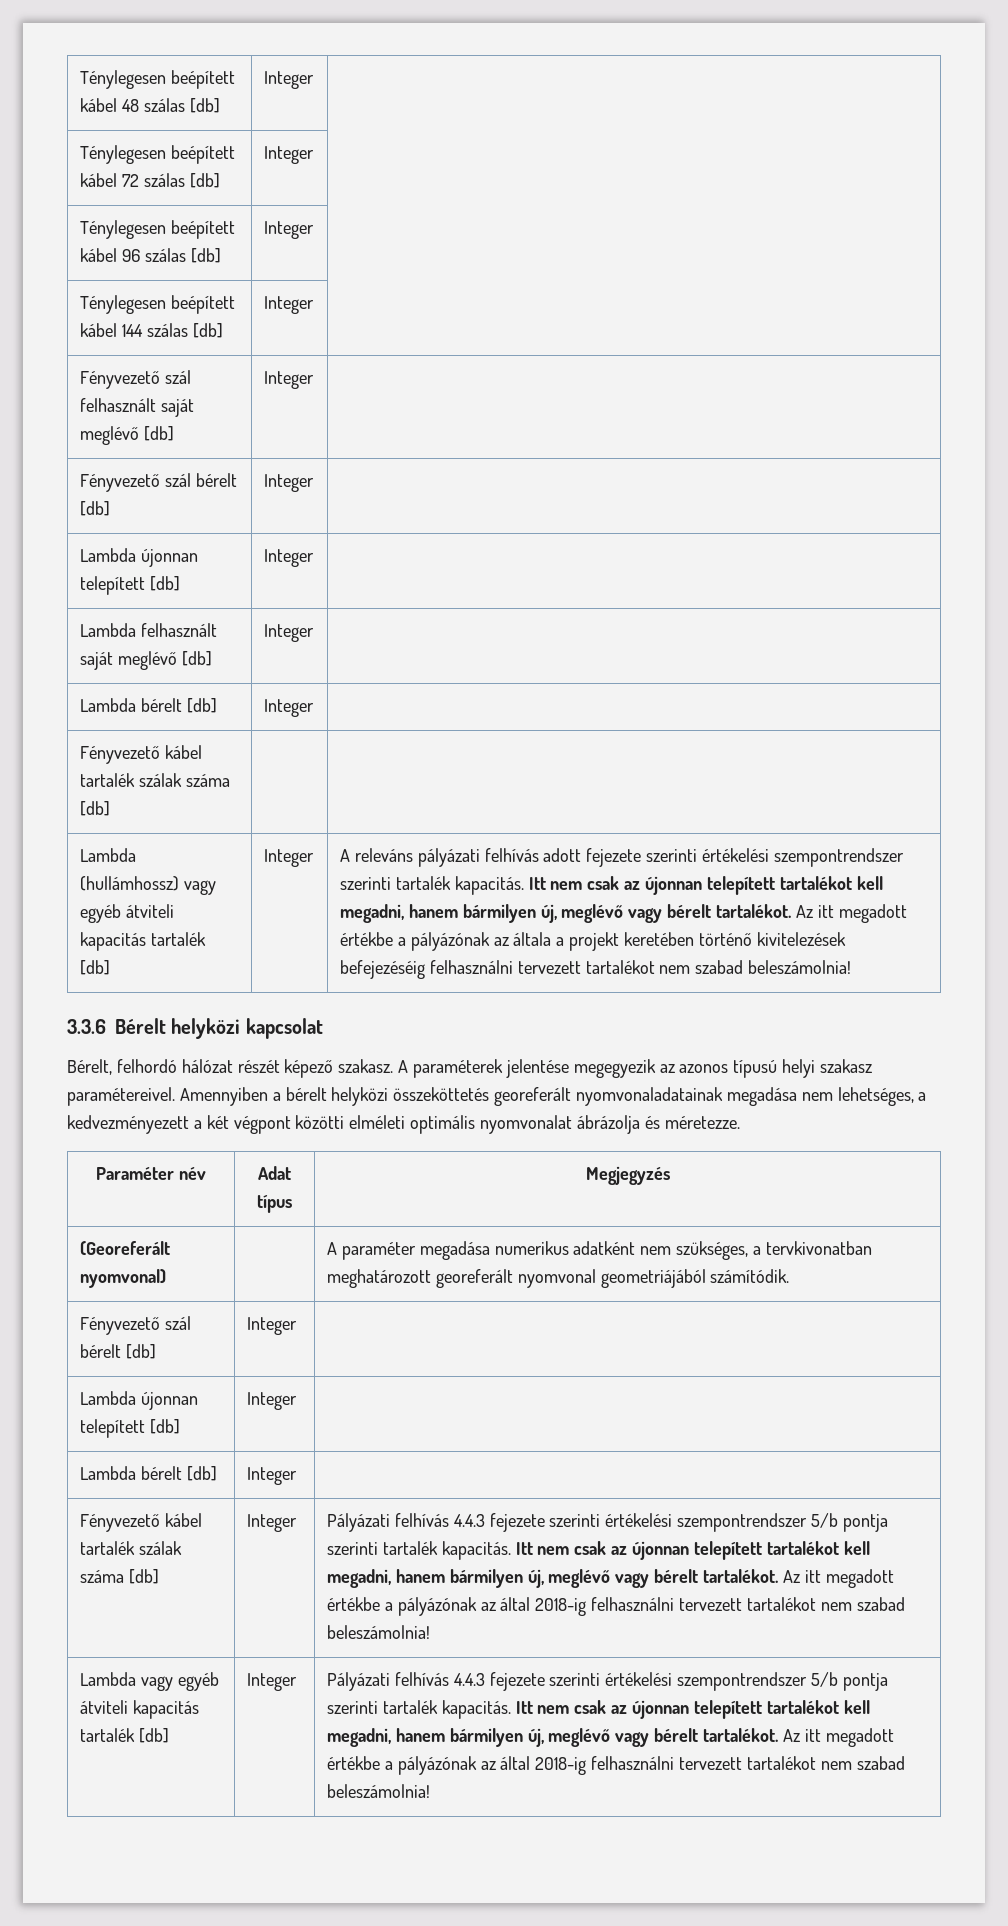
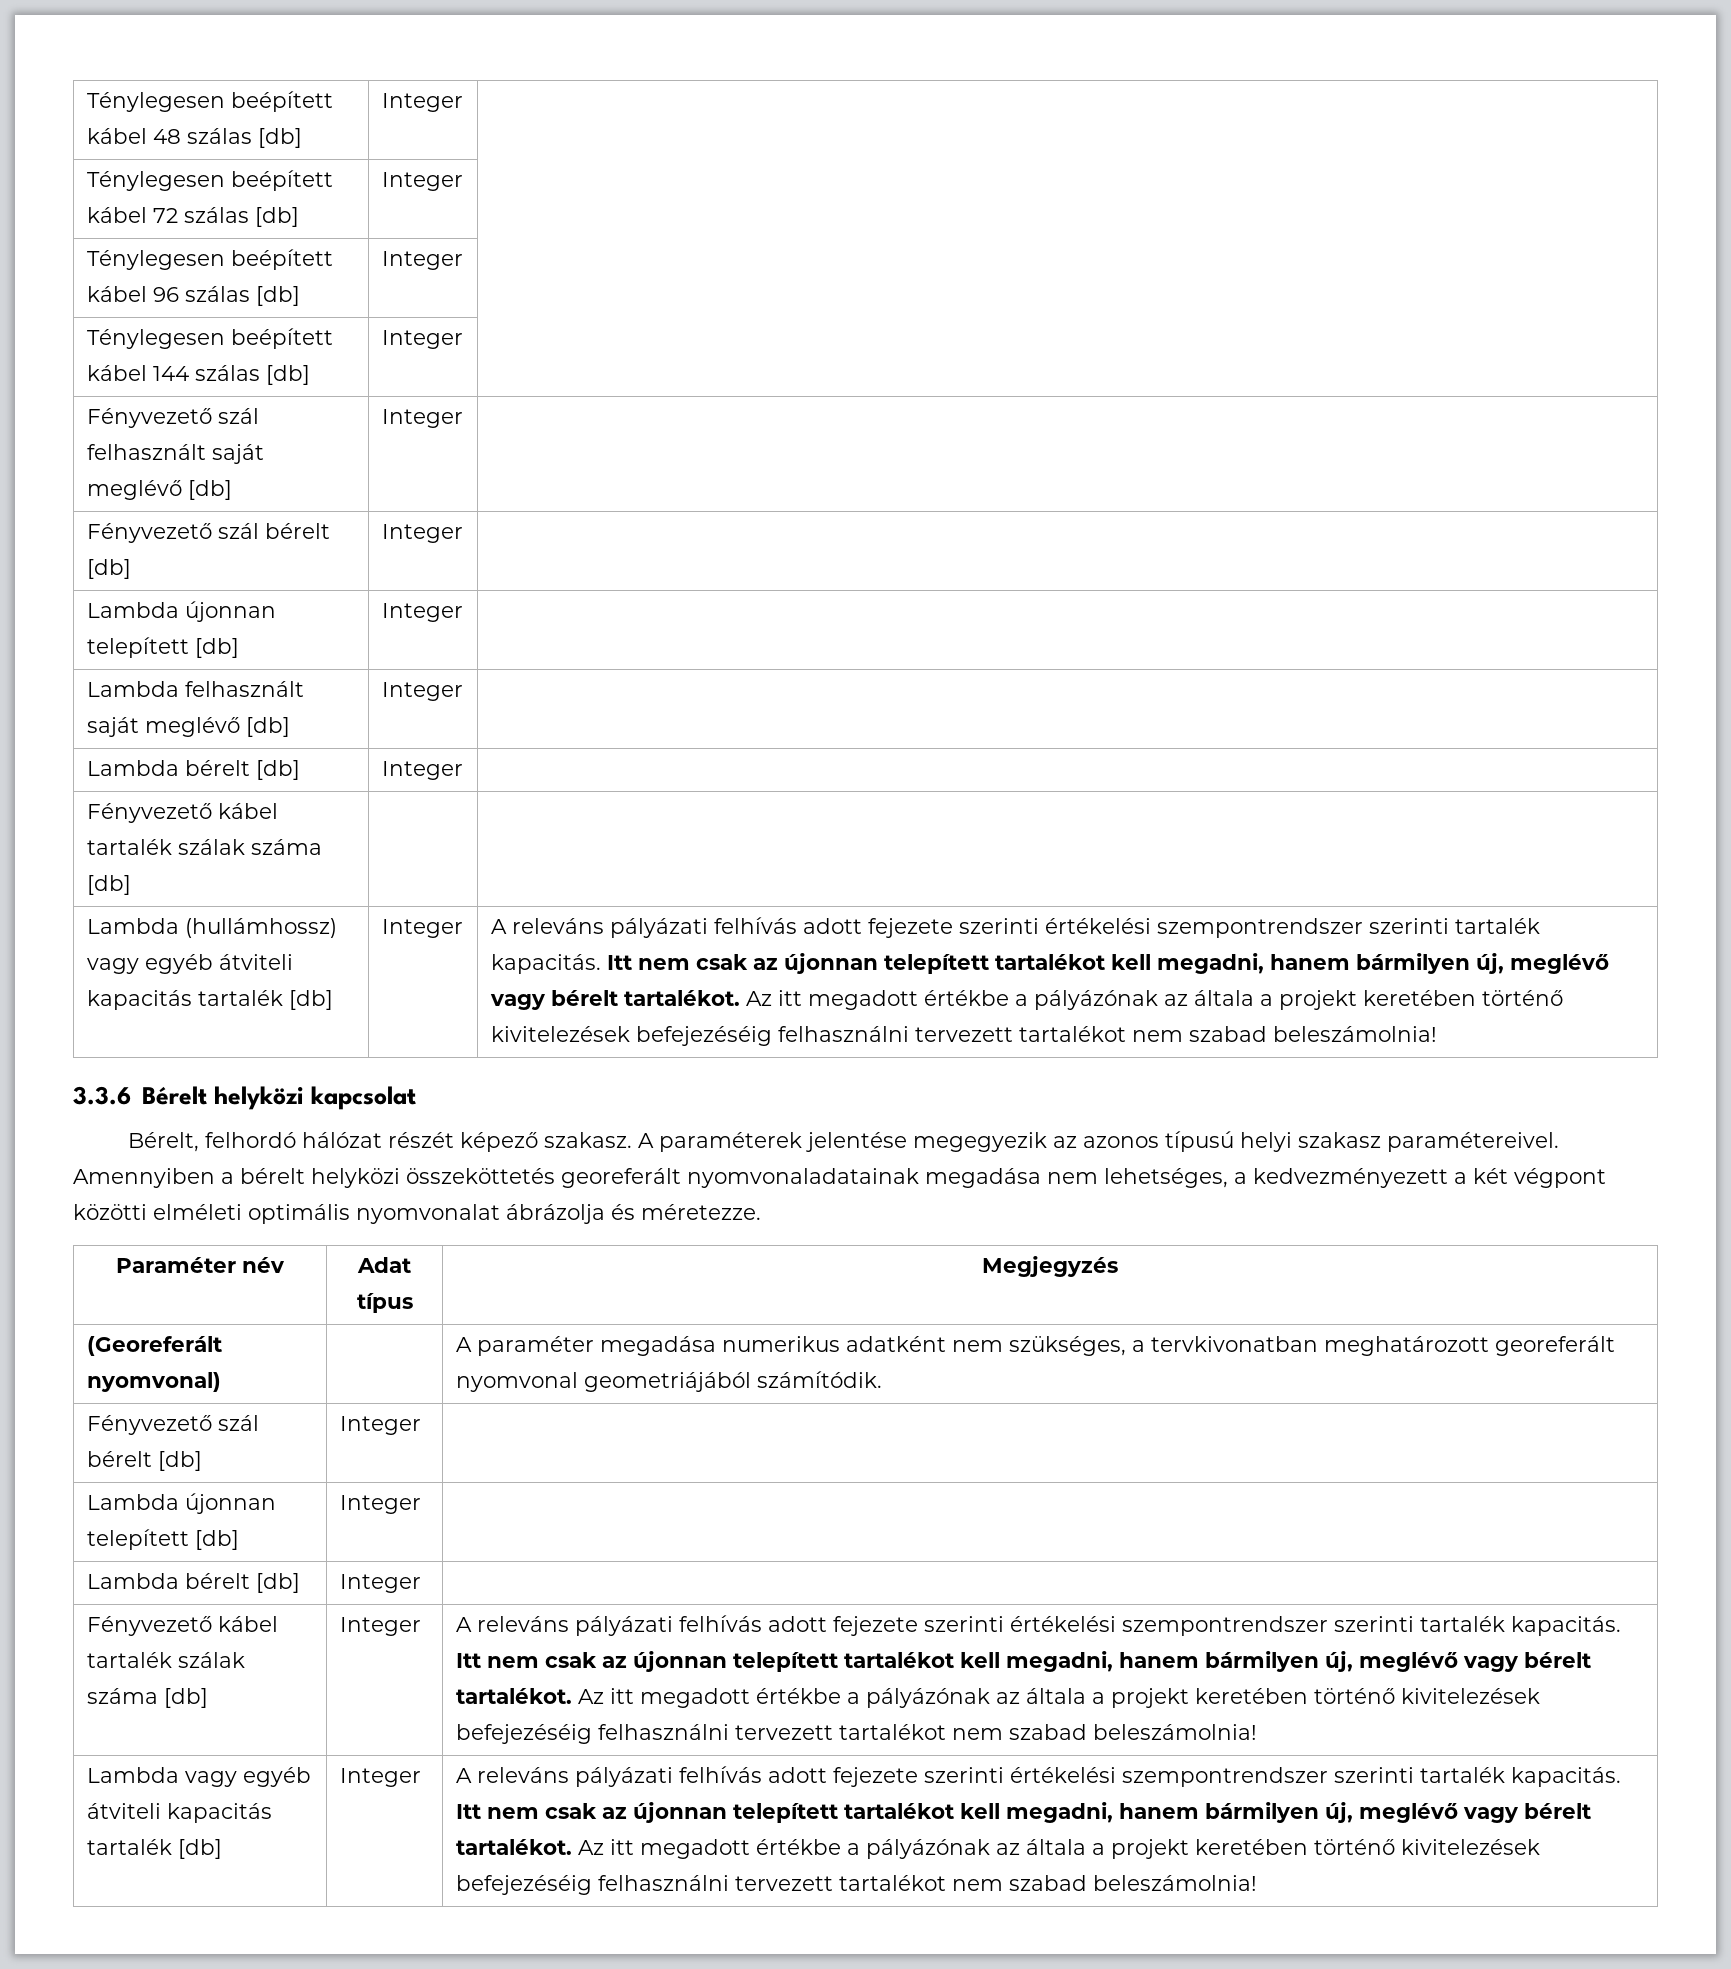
- Fényvezető kábel tartalék szálak száma [db] | Integer | Pályázati felhívás 4.4.3 fejezete szerinti értékelési szempontrendszer 5/b pontja szerinti tartalék kapacitás. Itt nem csak az újonnan telepített tartalékot kell megadni, hanem bármilyen új, meglévő vagy bérelt tartalékot. Az itt megadott értékbe a pályázónak az által 2018-ig felhasználni tervezett tartalékot nem szabad beleszámolnia!
+ Fényvezető kábel tartalék szálak száma [db] | Integer | A releváns pályázati felhívás adott fejezete szerinti értékelési szempontrendszer szerinti tartalék kapacitás. Itt nem csak az újonnan telepített tartalékot kell megadni, hanem bármilyen új, meglévő vagy bérelt tartalékot. Az itt megadott értékbe a pályázónak az általa a projekt keretében történő kivitelezések befejezéséig felhasználni tervezett tartalékot nem szabad beleszámolnia!
- Lambda vagy egyéb átviteli kapacitás tartalék [db] | Integer | Pályázati felhívás 4.4.3 fejezete szerinti értékelési szempontrendszer 5/b pontja szerinti tartalék kapacitás. Itt nem csak az újonnan telepített tartalékot kell megadni, hanem bármilyen új, meglévő vagy bérelt tartalékot. Az itt megadott értékbe a pályázónak az által 2018-ig felhasználni tervezett tartalékot nem szabad beleszámolnia!
+ Lambda vagy egyéb átviteli kapacitás tartalék [db] | Integer | A releváns pályázati felhívás adott fejezete szerinti értékelési szempontrendszer szerinti tartalék kapacitás. Itt nem csak az újonnan telepített tartalékot kell megadni, hanem bármilyen új, meglévő vagy bérelt tartalékot. Az itt megadott értékbe a pályázónak az általa a projekt keretében történő kivitelezések befejezéséig felhasználni tervezett tartalékot nem szabad beleszámolnia!

